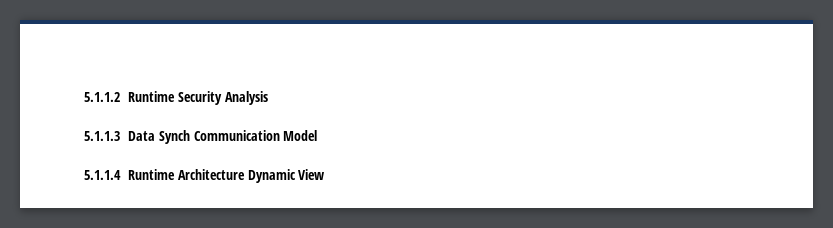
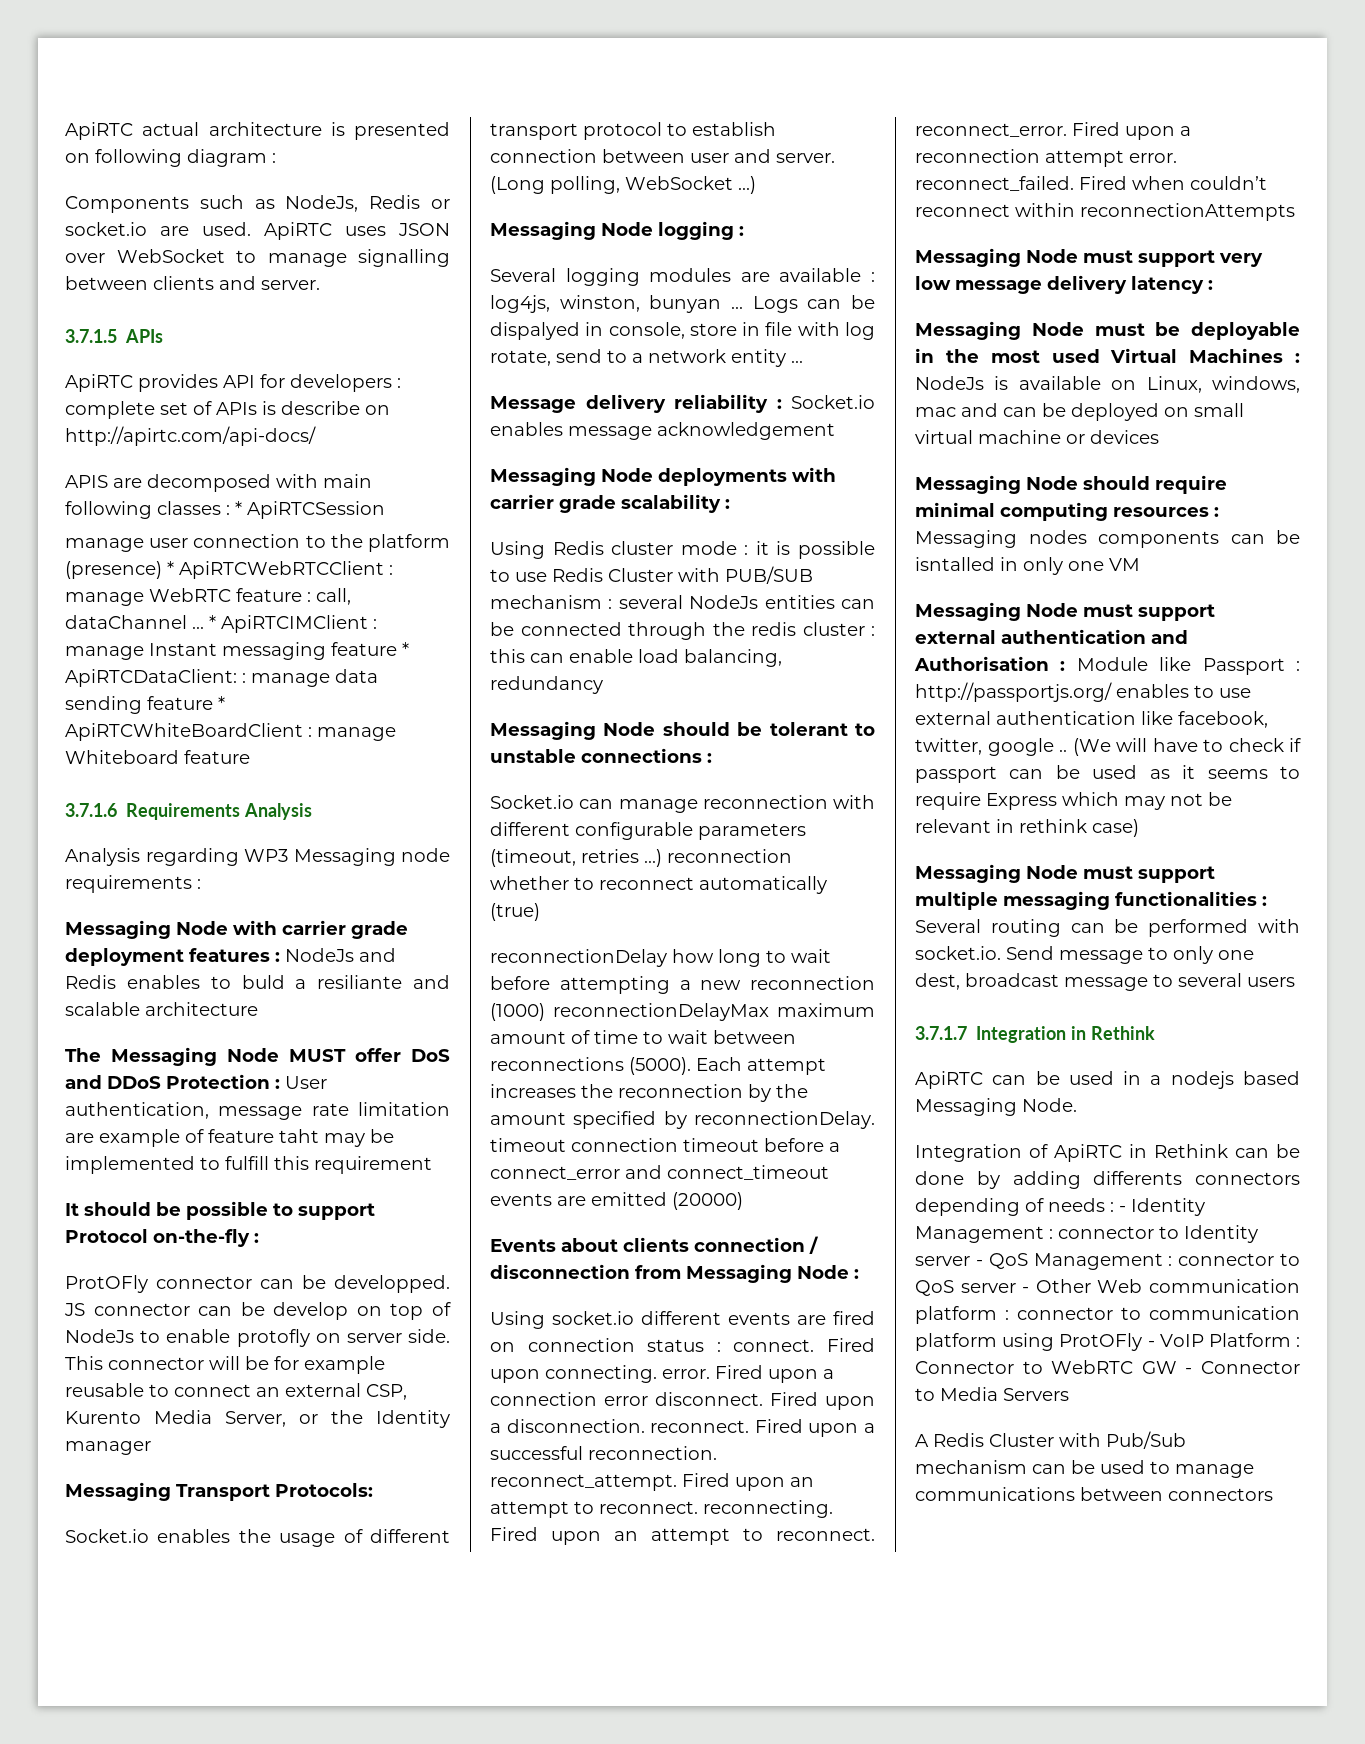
- 5.1.1.2 Runtime Security Analysis
- 5.1.1.3 Data Synch Communication Model
- 5.1.1.4 Runtime Architecture Dynamic View
+ ApiRTC actual architecture is presented on following diagram :
+ Components such as NodeJs, Redis or socket.io are used. ApiRTC uses JSON over WebSocket to manage signalling between clients and server.
+ 3.7.1.5 APIs
+ ApiRTC provides API for developers : complete set of APIs is describe on http://apirtc.com/api-docs/
+ APIS are decomposed with main following classes : * ApiRTCSession
+ manage user connection to the platform (presence) * ApiRTCWebRTCClient : manage WebRTC feature : call, dataChannel ... * ApiRTCIMClient : manage Instant messaging feature * ApiRTCDataClient: : manage data sending feature * ApiRTCWhiteBoardClient : manage Whiteboard feature
+ 3.7.1.6 Requirements Analysis
+ Analysis regarding WP3 Messaging node requirements :
+ Messaging Node with carrier grade deployment features : NodeJs and Redis enables to buld a resiliante and scalable architecture
+ The Messaging Node MUST offer DoS and DDoS Protection : User authentication, message rate limitation are example of feature taht may be implemented to fulfill this requirement
+ It should be possible to support Protocol on-the-fly :
+ ProtOFly connector can be developped. JS connector can be develop on top of NodeJs to enable protofly on server side. This connector will be for example reusable to connect an external CSP, Kurento Media Server, or the Identity manager
+ Messaging Transport Protocols:
+ Socket.io enables the usage of different transport protocol to establish connection between user and server. (Long polling, WebSocket ...)
+ Messaging Node logging :
+ Several logging modules are available : log4js, winston, bunyan ... Logs can be dispalyed in console, store in file with log rotate, send to a network entity ...
+ Message delivery reliability : Socket.io enables message acknowledgement
+ Messaging Node deployments with carrier grade scalability :
+ Using Redis cluster mode : it is possible to use Redis Cluster with PUB/SUB mechanism : several NodeJs entities can be connected through the redis cluster : this can enable load balancing, redundancy
+ Messaging Node should be tolerant to unstable connections :
+ Socket.io can manage reconnection with different configurable parameters (timeout, retries ...) reconnection whether to reconnect automatically (true)
+ reconnectionDelay how long to wait before attempting a new reconnection (1000) reconnectionDelayMax maximum amount of time to wait between reconnections (5000). Each attempt increases the reconnection by the amount specified by reconnectionDelay. timeout connection timeout before a connect_error and connect_timeout events are emitted (20000)
+ Events about clients connection / disconnection from Messaging Node :
+ Using socket.io different events are fired on connection status : connect. Fired upon connecting. error. Fired upon a connection error disconnect. Fired upon a disconnection. reconnect. Fired upon a successful reconnection. reconnect_attempt. Fired upon an attempt to reconnect. reconnecting. Fired upon an attempt to reconnect. reconnect_error. Fired upon a reconnection attempt error. reconnect_failed. Fired when couldn’t reconnect within reconnectionAttempts
+ Messaging Node must support very low message delivery latency :
+ Messaging Node must be deployable in the most used Virtual Machines : NodeJs is available on Linux, windows, mac and can be deployed on small virtual machine or devices
+ Messaging Node should require minimal computing resources : Messaging nodes components can be isntalled in only one VM
+ Messaging Node must support external authentication and Authorisation : Module like Passport : http://passportjs.org/ enables to use external authentication like facebook, twitter, google .. (We will have to check if passport can be used as it seems to require Express which may not be relevant in rethink case)
+ Messaging Node must support multiple messaging functionalities : Several routing can be performed with socket.io. Send message to only one dest, broadcast message to several users
+ 3.7.1.7 Integration in Rethink
+ ApiRTC can be used in a nodejs based Messaging Node.
+ Integration of ApiRTC in Rethink can be done by adding differents connectors depending of needs : - Identity Management : connector to Identity server - QoS Management : connector to QoS server - Other Web communication platform : connector to communication platform using ProtOFly - VoIP Platform : Connector to WebRTC GW - Connector to Media Servers
+ A Redis Cluster with Pub/Sub mechanism can be used to manage communications between connectors

